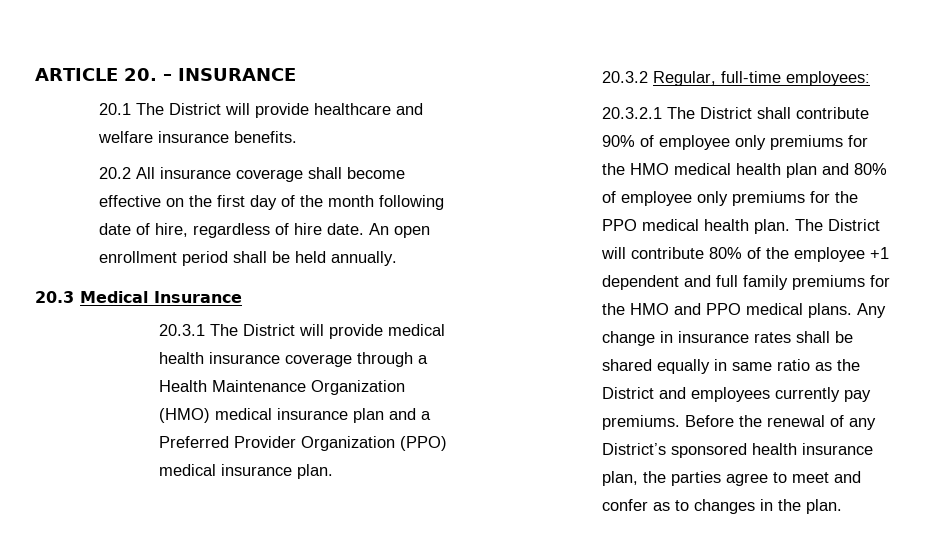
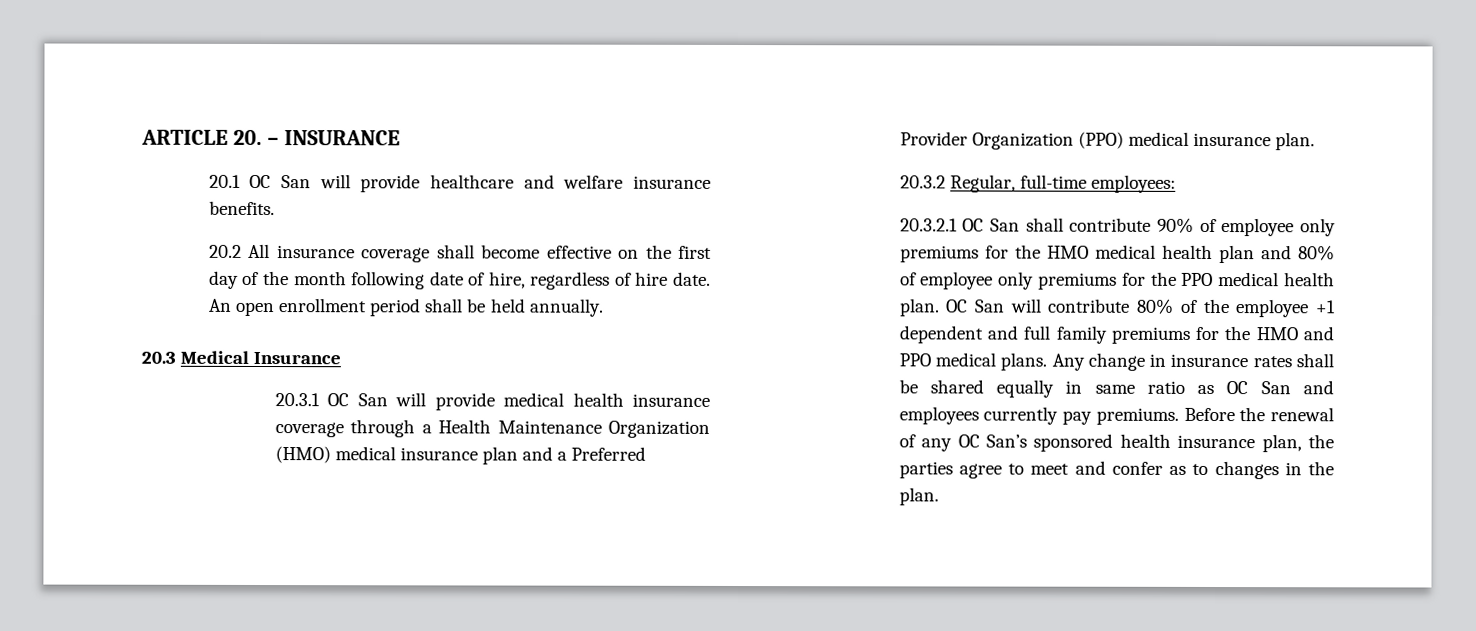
- 20.1 The District will provide healthcare and welfare insurance benefits.
+ 20.1 OC San will provide healthcare and welfare insurance benefits.
- 20.3.1 The District will provide medical health insurance coverage through a Health Maintenance Organization (HMO) medical insurance plan and a Preferred Provider Organization (PPO) medical insurance plan.
+ 20.3.1 OC San will provide medical health insurance coverage through a Health Maintenance Organization (HMO) medical insurance plan and a Preferred Provider Organization (PPO) medical insurance plan.
- 20.3.2.1 The District shall contribute 90% of employee only premiums for the HMO medical health plan and 80% of employee only premiums for the PPO medical health plan.
+ 20.3.2.1 OC San shall contribute 90% of employee only premiums for the HMO medical health plan and 80% of employee only premiums for the PPO medical health plan.
- The District will contribute 80% of the employee +1 dependent and full family premiums for the HMO and PPO medical plans.
+ OC San will contribute 80% of the employee +1 dependent and full family premiums for the HMO and PPO medical plans.
- Any change in insurance rates shall be shared equally in same ratio as the District and employees currently pay premiums.
+ Any change in insurance rates shall be shared equally in same ratio as OC San and employees currently pay premiums.
- Before the renewal of any District’s sponsored health insurance plan, the parties agree to meet and confer as to changes in the plan.
+ Before the renewal of any OC San’s sponsored health insurance plan, the parties agree to meet and confer as to changes in the plan.

